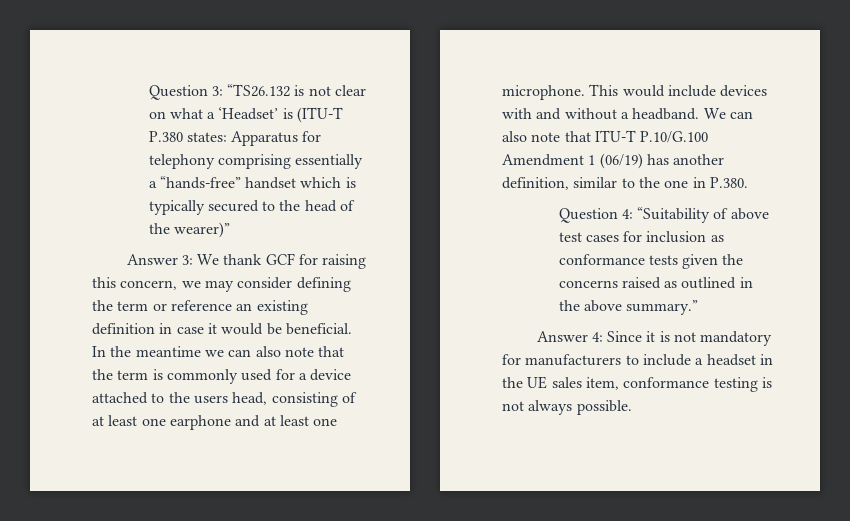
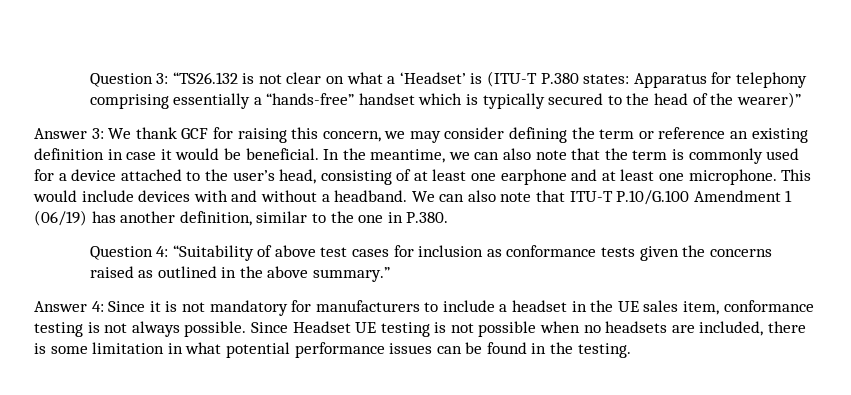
- In the meantime we can also note that the term is commonly used for a device attached to the users head, consisting of at least one earphone and at least one microphone.
+ In the meantime, we can also note that the term is commonly used for a device attached to the user’s head, consisting of at least one earphone and at least one microphone.
+ Since Headset UE testing is not possible when no headsets are included, there is some limitation in what potential performance issues can be found in the testing.

